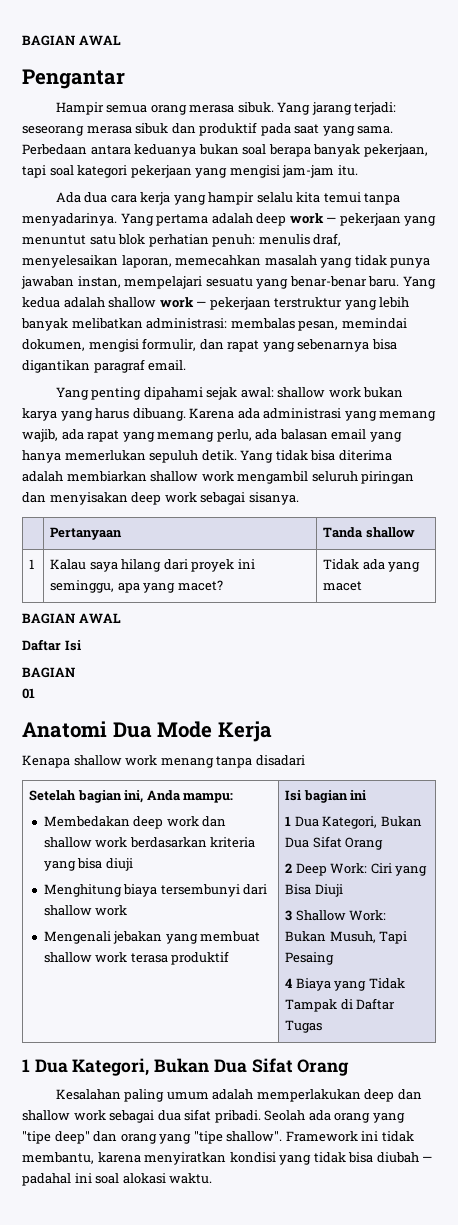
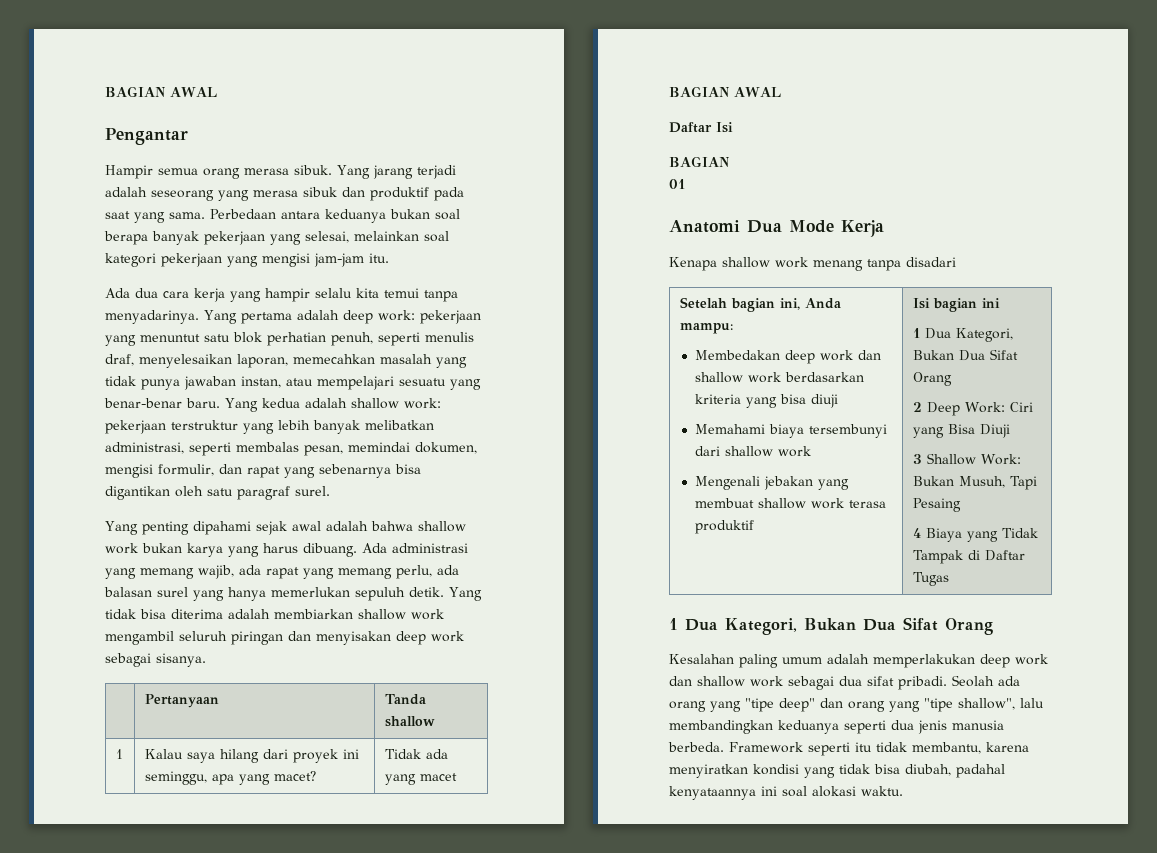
- Yang jarang terjadi: seseorang merasa sibuk dan produktif pada saat yang sama.
+ Yang jarang terjadi adalah seseorang yang merasa sibuk dan produktif pada saat yang sama.
- Perbedaan antara keduanya bukan soal berapa banyak pekerjaan, tapi soal kategori pekerjaan yang mengisi jam-jam itu.
+ Perbedaan antara keduanya bukan soal berapa banyak pekerjaan yang selesai, melainkan soal kategori pekerjaan yang mengisi jam-jam itu.
- Yang pertama adalah deep work — pekerjaan yang menuntut satu blok perhatian penuh: menulis draf, menyelesaikan laporan, memecahkan masalah yang tidak punya jawaban instan, mempelajari sesuatu yang benar-benar baru.
+ Yang pertama adalah deep work: pekerjaan yang menuntut satu blok perhatian penuh, seperti menulis draf, menyelesaikan laporan, memecahkan masalah yang tidak punya jawaban instan, atau mempelajari sesuatu yang benar-benar baru.
- Yang kedua adalah shallow work — pekerjaan terstruktur yang lebih banyak melibatkan administrasi: membalas pesan, memindai dokumen, mengisi formulir, dan rapat yang sebenarnya bisa digantikan paragraf email.
+ Yang kedua adalah shallow work: pekerjaan terstruktur yang lebih banyak melibatkan administrasi, seperti membalas pesan, memindai dokumen, mengisi formulir, dan rapat yang sebenarnya bisa digantikan oleh satu paragraf surel.
- Yang penting dipahami sejak awal: shallow work bukan karya yang harus dibuang.
+ Yang penting dipahami sejak awal adalah bahwa shallow work bukan karya yang harus dibuang.
- Karena ada administrasi yang memang wajib, ada rapat yang memang perlu, ada balasan email yang hanya memerlukan sepuluh detik.
+ Ada administrasi yang memang wajib, ada rapat yang memang perlu, ada balasan surel yang hanya memerlukan sepuluh detik.
- Menghitung biaya tersembunyi dari shallow work
+ Memahami biaya tersembunyi dari shallow work
- Kesalahan paling umum adalah memperlakukan deep dan shallow work sebagai dua sifat pribadi.
+ Kesalahan paling umum adalah memperlakukan deep work dan shallow work sebagai dua sifat pribadi.
- Seolah ada orang yang "tipe deep" dan orang yang "tipe shallow". Framework ini tidak membantu, karena menyiratkan kondisi yang tidak bisa diubah — padahal ini soal alokasi waktu.
+ Seolah ada orang yang "tipe deep" dan orang yang "tipe shallow", lalu membandingkan keduanya seperti dua jenis manusia berbeda. Framework seperti itu tidak membantu, karena menyiratkan kondisi yang tidak bisa diubah, padahal kenyataannya ini soal alokasi waktu.

